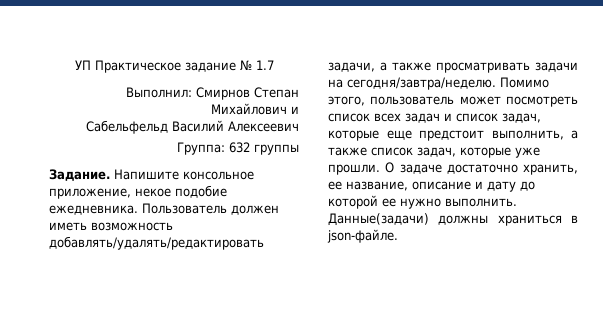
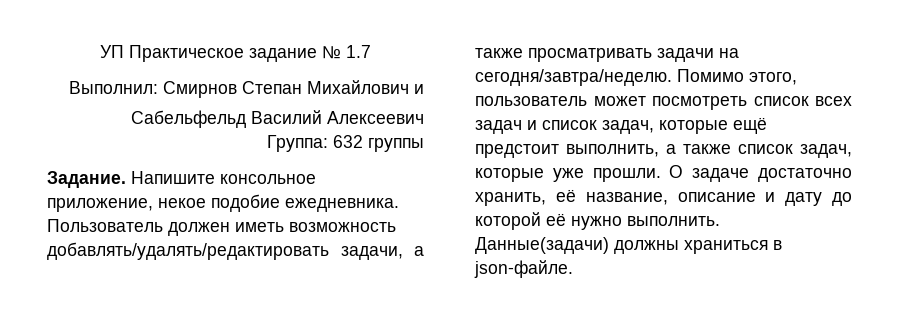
- Помимо этого, пользователь может посмотреть список всех задач и список задач, которые еще предстоит выполнить, а также список задач, которые уже прошли.
+ Помимо этого, пользователь может посмотреть список всех задач и список задач, которые ещё предстоит выполнить, а также список задач, которые уже прошли.
- О задаче достаточно хранить, ее название, описание и дату до которой ее нужно выполнить.
+ О задаче достаточно хранить, её название, описание и дату до которой её нужно выполнить.

